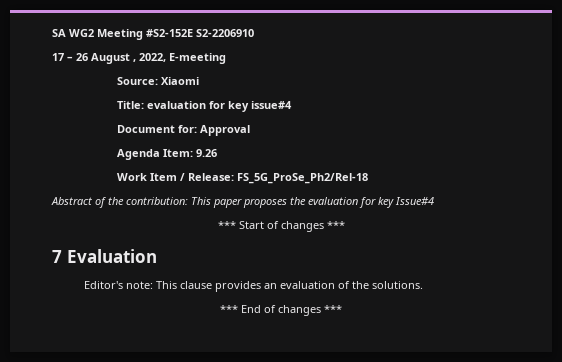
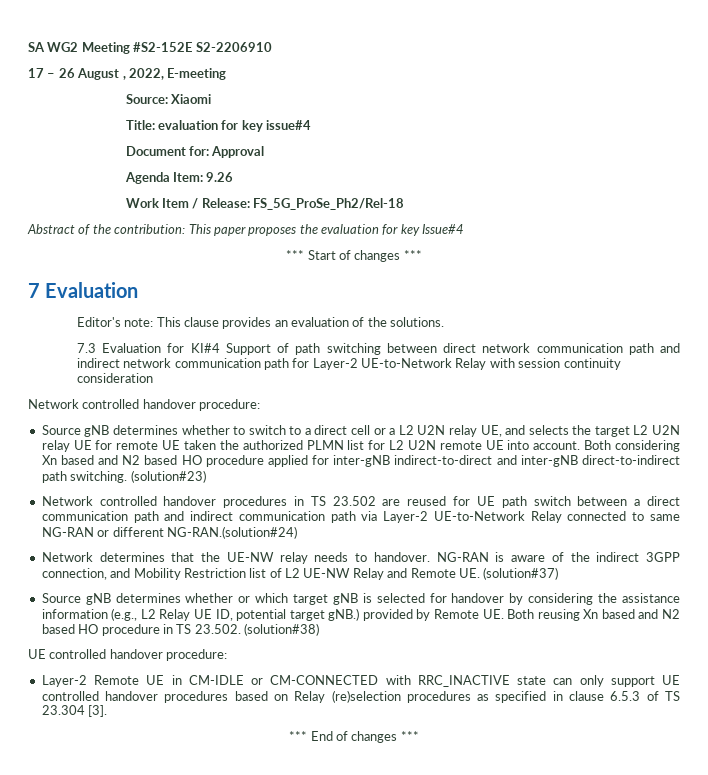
+ 7.3 Evaluation for KI#4 Support of path switching between direct network communication path and indirect network communication path for Layer-2 UE-to-Network Relay with session continuity consideration
+ Network controlled handover procedure:
+ Source gNB determines whether to switch to a direct cell or a L2 U2N relay UE, and selects the target L2 U2N relay UE for remote UE taken the authorized PLMN list for L2 U2N remote UE into account. Both considering Xn based and N2 based HO procedure applied for inter-gNB indirect-to-direct and inter-gNB direct-to-indirect path switching. (solution#23)
+ Network controlled handover procedures in TS 23.502 are reused for UE path switch between a direct communication path and indirect communication path via Layer-2 UE-to-Network Relay connected to same NG-RAN or different NG-RAN.(solution#24)
+ Network determines that the UE-NW relay needs to handover. NG-RAN is aware of the indirect 3GPP connection, and Mobility Restriction list of L2 UE-NW Relay and Remote UE. (solution#37)
+ Source gNB determines whether or which target gNB is selected for handover by considering the assistance information (e.g., L2 Relay UE ID, potential target gNB.) provided by Remote UE. Both reusing Xn based and N2 based HO procedure in TS 23.502. (solution#38)
+ UE controlled handover procedure:
+ Layer-2 Remote UE in CM-IDLE or CM-CONNECTED with RRC_INACTIVE state can only support UE controlled handover procedures based on Relay (re)selection procedures as specified in clause 6.5.3 of TS 23.304 [3].

